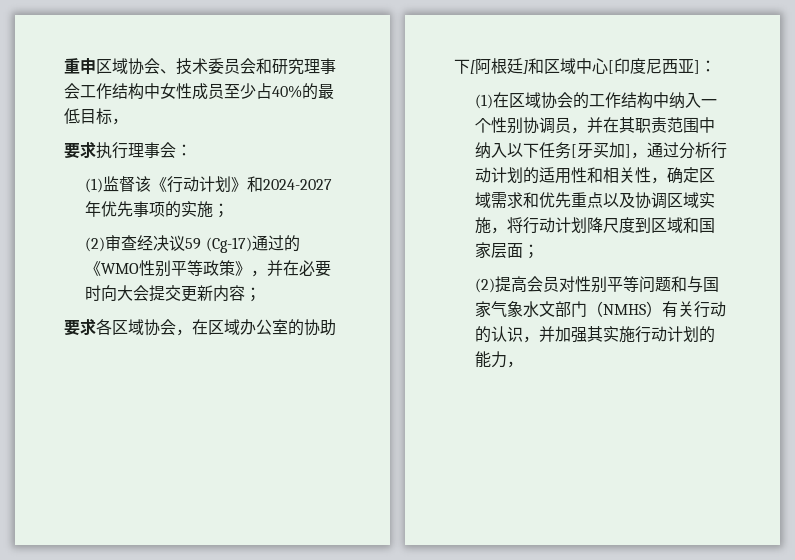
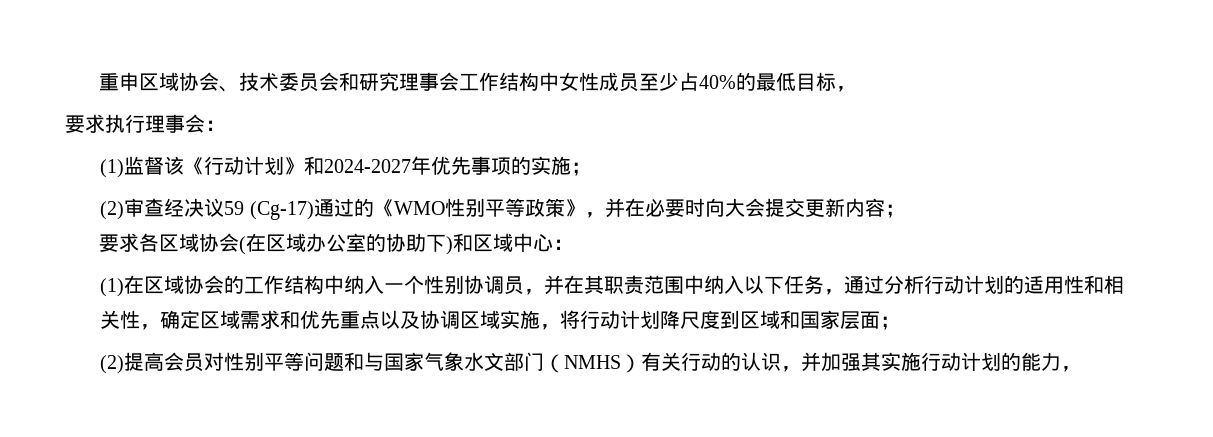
- 要求各区域协会，在区域办公室的协助下[阿根廷]和区域中心[印度尼西亚]：
+ 要求各区域协会(在区域办公室的协助下)和区域中心：
- (1)在区域协会的工作结构中纳入一个性别协调员，并在其职责范围中纳入以下任务[牙买加]，通过分析行动计划的适用性和相关性，确定区域需求和优先重点以及协调区域实施，将行动计划降尺度到区域和国家层面；
+ (1)在区域协会的工作结构中纳入一个性别协调员，并在其职责范围中纳入以下任务，通过分析行动计划的适用性和相关性，确定区域需求和优先重点以及协调区域实施，将行动计划降尺度到区域和国家层面；

